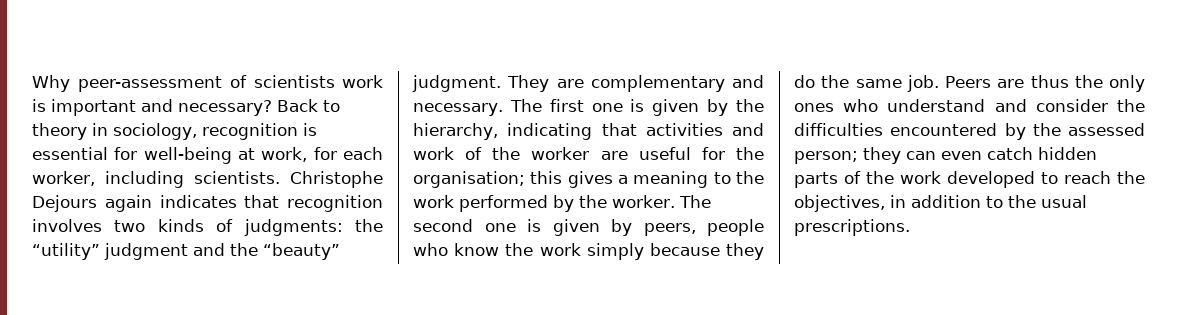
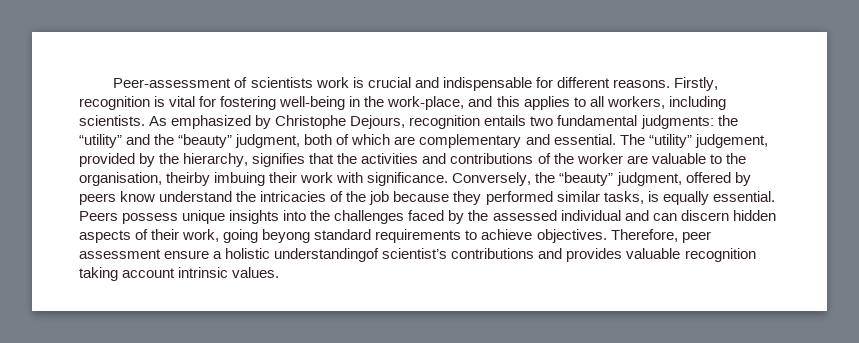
- Why peer-assessment of scientists work is important and necessary? Back to theory in sociology, recognition is essential for well-being at work, for each worker, including scientists. Christophe Dejours again indicates that recognition involves two kinds of judgments: the “utility” judgment and the “beauty” judgment. They are complementary and necessary. The first one is given by the hierarchy, indicating that activities and work of the worker are useful for the organisation; this gives a meaning to the work performed by the worker. The second one is given by peers, people who know the work simply because they do the same job. Peers are thus the only ones who understand and consider the difficulties encountered by the assessed person; they can even catch hidden parts of the work developed to reach the objectives, in addition to the usual prescriptions.
+ Peer-assessment of scientists work is crucial and indispensable for different reasons. Firstly, recognition is vital for fostering well-being in the work-place, and this applies to all workers, including scientists. As emphasized by Christophe Dejours, recognition entails two fundamental judgments: the “utility” and the “beauty” judgment, both of which are complementary and essential. The “utility” judgement, provided by the hierarchy, signifies that the activities and contributions of the worker are valuable to the organisation, theirby imbuing their work with significance. Conversely, the “beauty” judgment, offered by peers know understand the intricacies of the job because they performed similar tasks, is equally essential. Peers possess unique insights into the challenges faced by the assessed individual and can discern hidden aspects of their work, going beyong standard requirements to achieve objectives. Therefore, peer assessment ensure a holistic understandingof scientist’s contributions and provides valuable recognition taking account intrinsic values.

